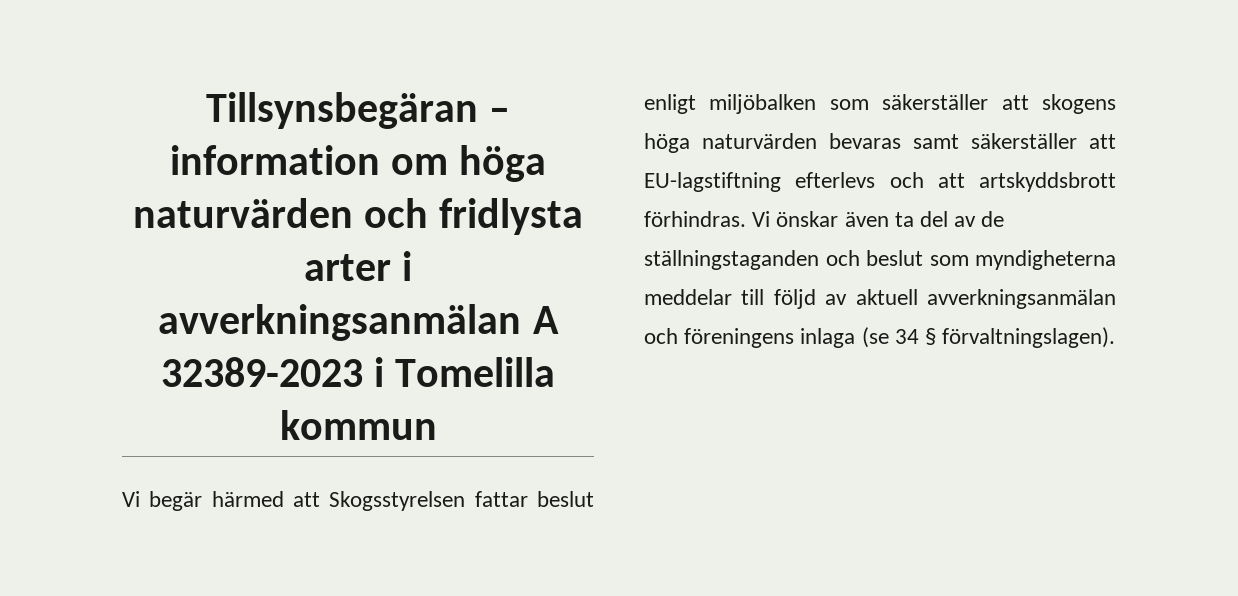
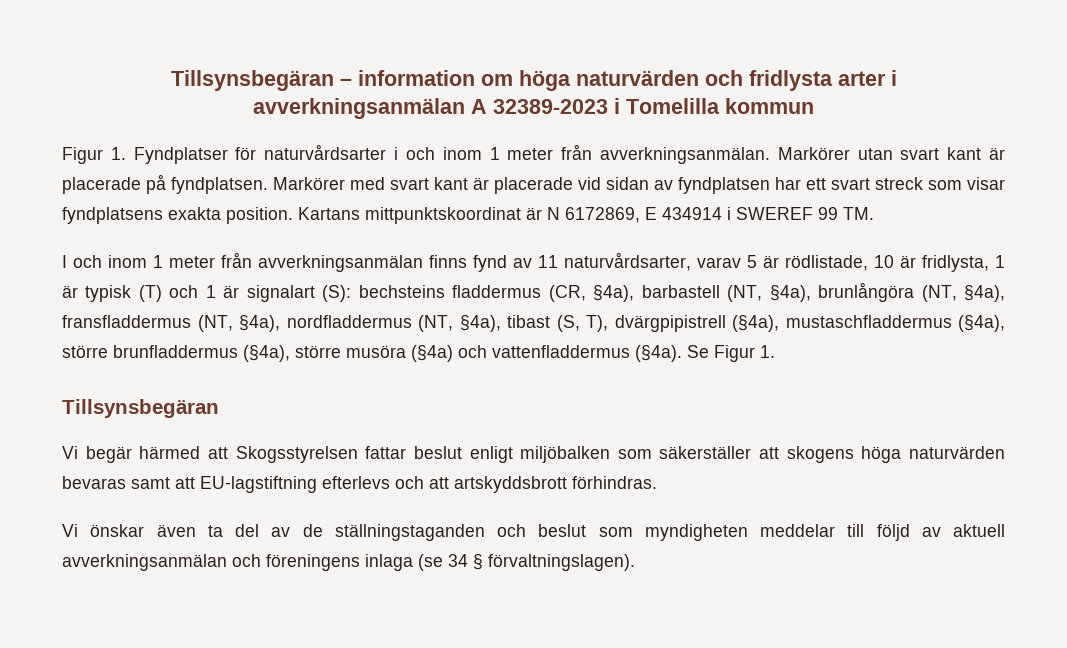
+ Figur 1. Fyndplatser för naturvårdsarter i och inom 1 meter från avverkningsanmälan. Markörer utan svart kant är placerade på fyndplatsen. Markörer med svart kant är placerade vid sidan av fyndplatsen har ett svart streck som visar fyndplatsens exakta position. Kartans mittpunktskoordinat är N 6172869, E 434914 i SWEREF 99 TM.
+ I och inom 1 meter från avverkningsanmälan finns fynd av 11 naturvårdsarter, varav 5 är rödlistade, 10 är fridlysta, 1 är typisk (T) och 1 är signalart (S): bechsteins fladdermus (CR, §4a), barbastell (NT, §4a), brunlångöra (NT, §4a), fransfladdermus (NT, §4a), nordfladdermus (NT, §4a), tibast (S, T), dvärgpipistrell (§4a), mustaschfladdermus (§4a), större brunfladdermus (§4a), större musöra (§4a) och vattenfladdermus (§4a). Se Figur 1.
+ Tillsynsbegäran
- Vi begär härmed att Skogsstyrelsen fattar beslut enligt miljöbalken som säkerställer att skogens höga naturvärden bevaras samt säkerställer att EU-lagstiftning efterlevs och att artskyddsbrott förhindras. Vi önskar även ta del av de ställningstaganden och beslut som myndigheterna meddelar till följd av aktuell avverkningsanmälan och föreningens inlaga (se 34 § förvaltningslagen).
+ Vi begär härmed att Skogsstyrelsen fattar beslut enligt miljöbalken som säkerställer att skogens höga naturvärden bevaras samt att EU-lagstiftning efterlevs och att artskyddsbrott förhindras.
+ Vi önskar även ta del av de ställningstaganden och beslut som myndigheten meddelar till följd av aktuell avverkningsanmälan och föreningens inlaga (se 34 § förvaltningslagen).

